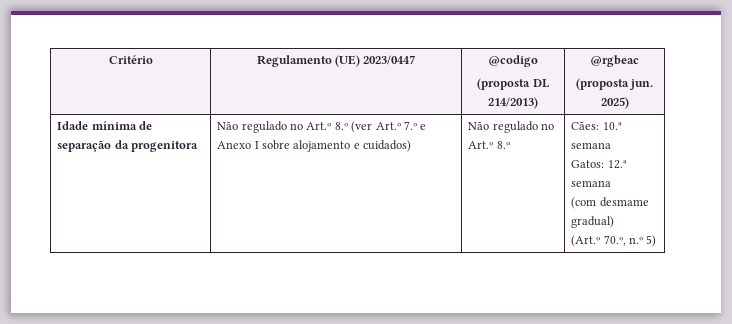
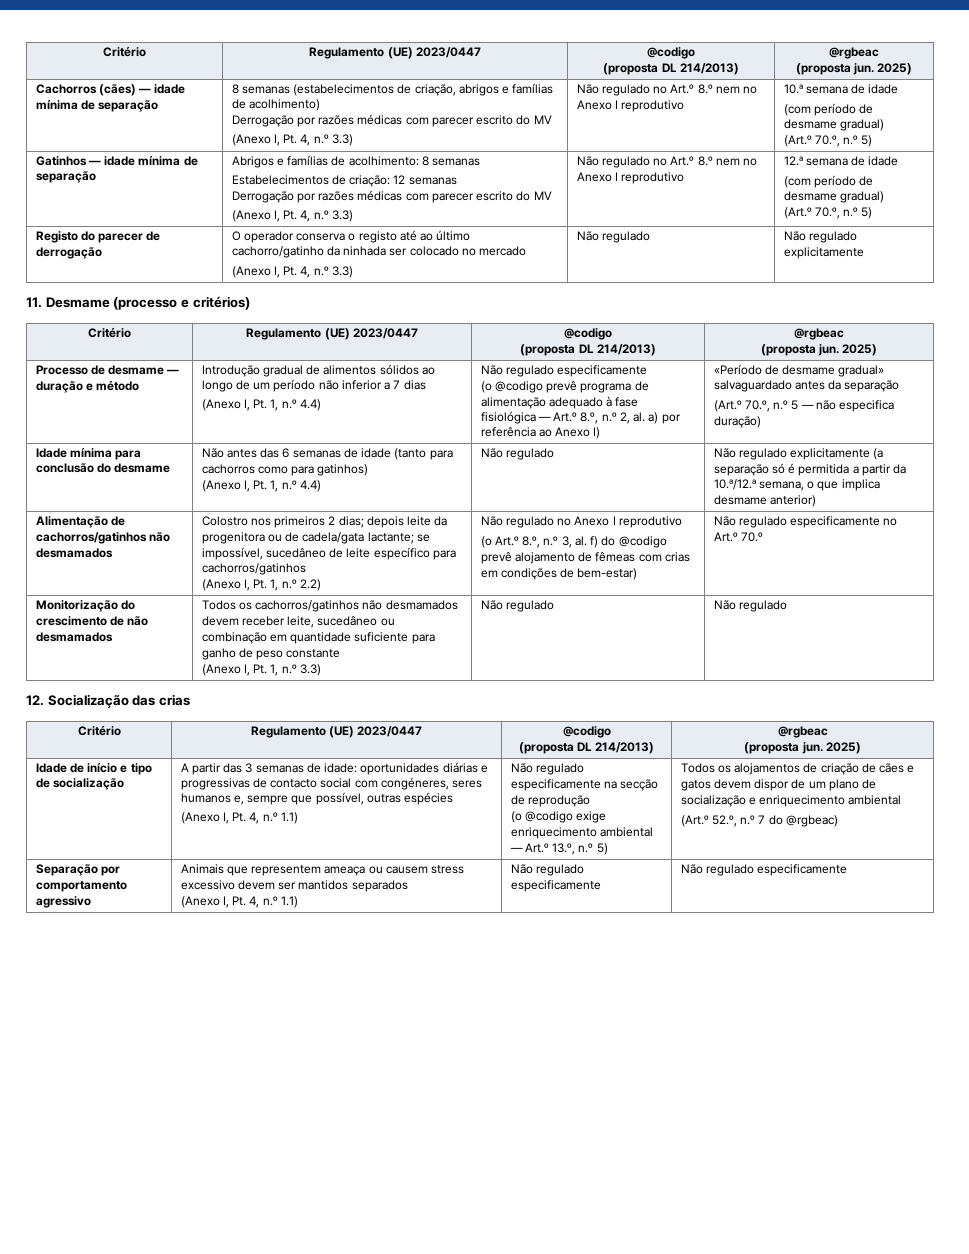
- Idade mínima de separação da progenitora | Não regulado no Art.º 8.º (ver Art.º 7.º e Anexo I sobre alojamento e cuidados) | Não regulado no Art.º 8.º | Cães: 10.ª semana
- Gatos: 12.ª semana
- (com desmame gradual)
+ Cachorros (cães) — idade mínima de separação | 8 semanas (estabelecimentos de criação, abrigos e famílias de acolhimento)
+ Derrogação por razões médicas com parecer escrito do MV
+ (Anexo I, Pt. 4, n.º 3.3) | Não regulado no Art.º 8.º nem no Anexo I reprodutivo | 10.ª semana de idade
+ (com período de desmame gradual)
  (Art.º 70.º, n.º 5)
+ Gatinhos — idade mínima de separação | Abrigos e famílias de acolhimento: 8 semanas
+ Estabelecimentos de criação: 12 semanas
+ Derrogação por razões médicas com parecer escrito do MV
+ (Anexo I, Pt. 4, n.º 3.3) | Não regulado no Art.º 8.º nem no Anexo I reprodutivo | 12.ª semana de idade
+ (com período de desmame gradual)
+ (Art.º 70.º, n.º 5)
+ Registo do parecer de derrogação | O operador conserva o registo até ao último cachorro/gatinho da ninhada ser colocado no mercado
+ (Anexo I, Pt. 4, n.º 3.3) | Não regulado | Não regulado explicitamente
+ 11. Desmame (processo e critérios)
+ Critério | Regulamento (UE) 2023/0447 | @codigo
+ (proposta DL 214/2013) | @rgbeac
+ (proposta jun. 2025)
+ Processo de desmame — duração e método | Introdução gradual de alimentos sólidos ao longo de um período não inferior a 7 dias
+ (Anexo I, Pt. 1, n.º 4.4) | Não regulado especificamente
+ (o @codigo prevê programa de alimentação adequado à fase fisiológica — Art.º 8.º, n.º 2, al. a) por referência ao Anexo I) | «Período de desmame gradual» salvaguardado antes da separação
+ (Art.º 70.º, n.º 5 — não especifica duração)
+ Idade mínima para conclusão do desmame | Não antes das 6 semanas de idade (tanto para cachorros como para gatinhos)
+ (Anexo I, Pt. 1, n.º 4.4) | Não regulado | Não regulado explicitamente (a separação só é permitida a partir da 10.ª/12.ª semana, o que implica desmame anterior)
+ Alimentação de cachorros/gatinhos não desmamados | Colostro nos primeiros 2 dias; depois leite da progenitora ou de cadela/gata lactante; se impossível, sucedâneo de leite específico para cachorros/gatinhos
+ (Anexo I, Pt. 1, n.º 2.2) | Não regulado no Anexo I reprodutivo
+ (o Art.º 8.º, n.º 3, al. f) do @codigo prevê alojamento de fêmeas com crias em condições de bem-estar) | Não regulado especificamente no Art.º 70.º
+ Monitorização do crescimento de não desmamados | Todos os cachorros/gatinhos não desmamados devem receber leite, sucedâneo ou combinação em quantidade suficiente para ganho de peso constante
+ (Anexo I, Pt. 1, n.º 3.3) | Não regulado | Não regulado
+ 12. Socialização das crias
+ Critério | Regulamento (UE) 2023/0447 | @codigo
+ (proposta DL 214/2013) | @rgbeac
+ (proposta jun. 2025)
+ Idade de início e tipo de socialização | A partir das 3 semanas de idade: oportunidades diárias e progressivas de contacto social com congéneres, seres humanos e, sempre que possível, outras espécies
+ (Anexo I, Pt. 4, n.º 1.1) | Não regulado especificamente na secção de reprodução
+ (o @codigo exige enriquecimento ambiental — Art.º 13.º, n.º 5) | Todos os alojamentos de criação de cães e gatos devem dispor de um plano de socialização e enriquecimento ambiental
+ (Art.º 52.º, n.º 7 do @rgbeac)
+ Separação por comportamento agressivo | Animais que representem ameaça ou causem stress excessivo devem ser mantidos separados
+ (Anexo I, Pt. 4, n.º 1.1) | Não regulado especificamente | Não regulado especificamente

